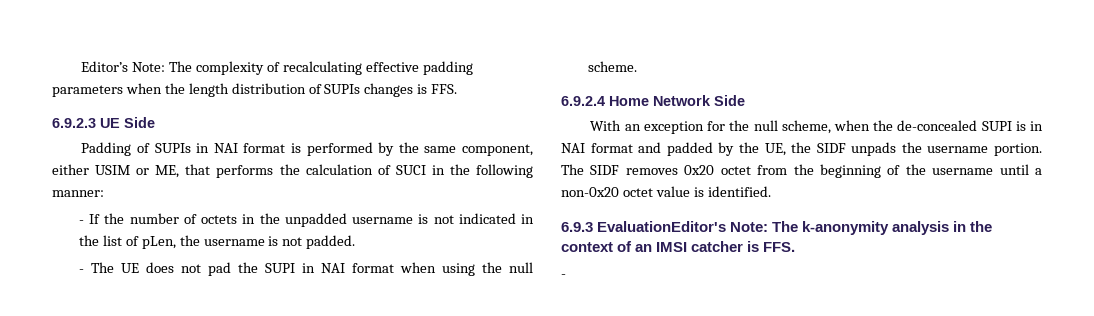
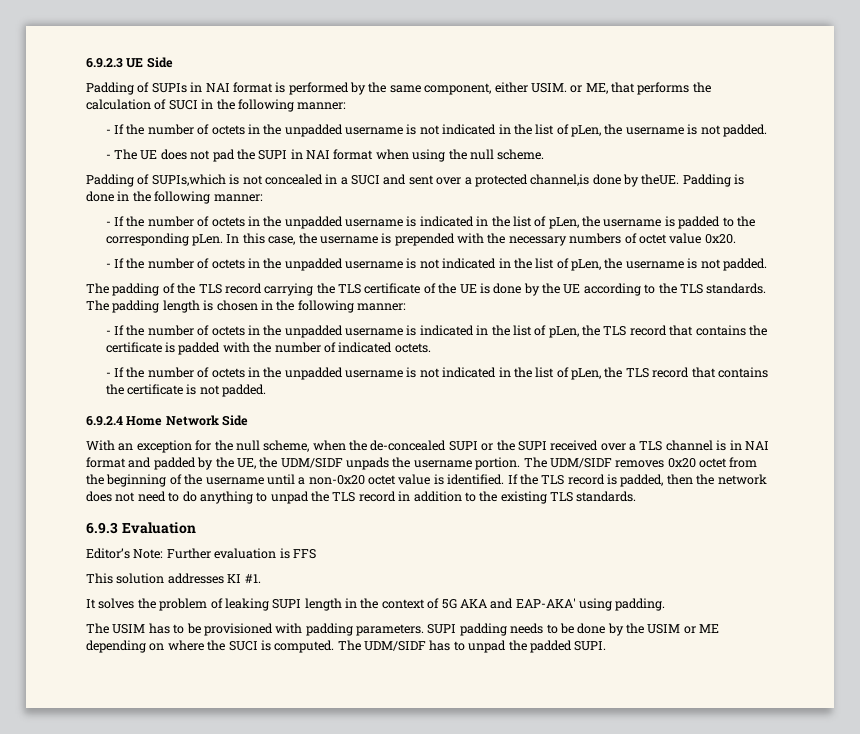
- Editor’s Note: The complexity of recalculating effective padding parameters when the length distribution of SUPIs changes is FFS.
- Padding of SUPIs in NAI format is performed by the same component, either USIM or ME, that performs the calculation of SUCI in the following manner:
+ Padding of SUPIs in NAI format is performed by the same component, either USIM. or ME, that performs the calculation of SUCI in the following manner:
+ Padding of SUPIs,which is not concealed in a SUCI and sent over a protected channel,is done by theUE. Padding is done in the following manner:
+ - If the number of octets in the unpadded username is indicated in the list of pLen, the username is padded to the corresponding pLen. In this case, the username is prepended with the necessary numbers of octet value 0x20.
+ - If the number of octets in the unpadded username is not indicated in the list of pLen, the username is not padded.
+ The padding of the TLS record carrying the TLS certificate of the UE is done by the UE according to the TLS standards. The padding length is chosen in the following manner:
+ - If the number of octets in the unpadded username is indicated in the list of pLen, the TLS record that contains the certificate is padded with the number of indicated octets.
+ - If the number of octets in the unpadded username is not indicated in the list of pLen, the TLS record that contains the certificate is not padded.
- With an exception for the null scheme, when the de-concealed SUPI is in NAI format and padded by the UE, the SIDF unpads the username portion.
+ With an exception for the null scheme, when the de-concealed SUPI or the SUPI received over a TLS channel is in NAI format and padded by the UE, the UDM/SIDF unpads the username portion.
- The SIDF removes 0x20 octet from the beginning of the username until a non-0x20 octet value is identified.
- 6.9.3 EvaluationEditor's Note: The k-anonymity analysis in the context of an IMSI catcher is FFS.
- -
+ The UDM/SIDF removes 0x20 octet from the beginning of the username until a non-0x20 octet value is identified. If the TLS record is padded, then the network does not need to do anything to unpad the TLS record in addition to the existing TLS standards.
+ 6.9.3 Evaluation
+ Editor’s Note: Further evaluation is FFS
+ This solution addresses KI #1.
+ It solves the problem of leaking SUPI length in the context of 5G AKA and EAP-AKA' using padding.
+ The USIM has to be provisioned with padding parameters. SUPI padding needs to be done by the USIM or ME depending on where the SUCI is computed. The UDM/SIDF has to unpad the padded SUPI.

